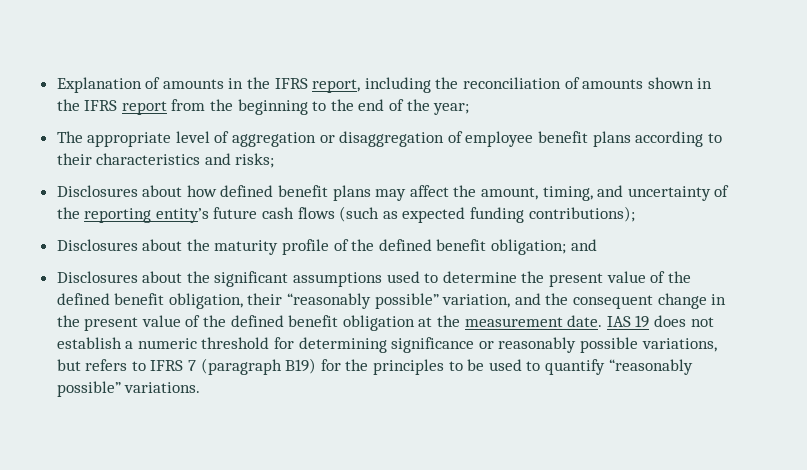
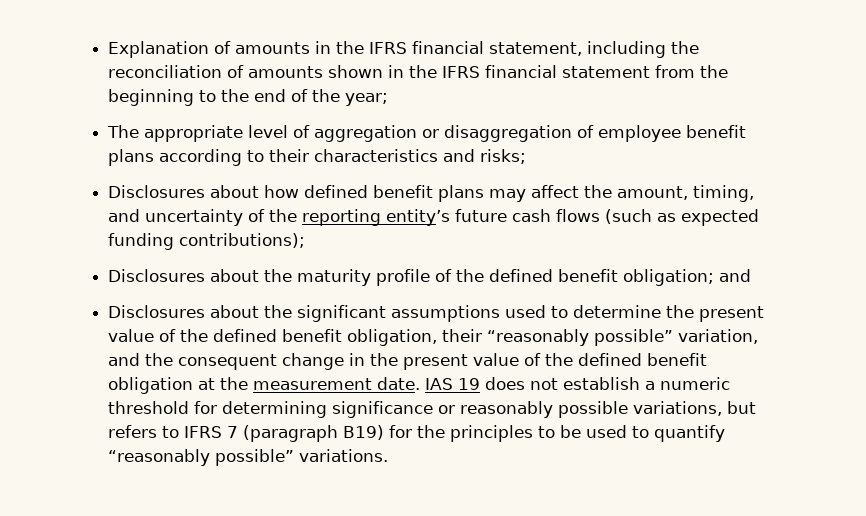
- Explanation of amounts in the IFRS report, including the reconciliation of amounts shown in the IFRS report from the beginning to the end of the year;
+ Explanation of amounts in the IFRS financial statement, including the reconciliation of amounts shown in the IFRS financial statement from the beginning to the end of the year;

